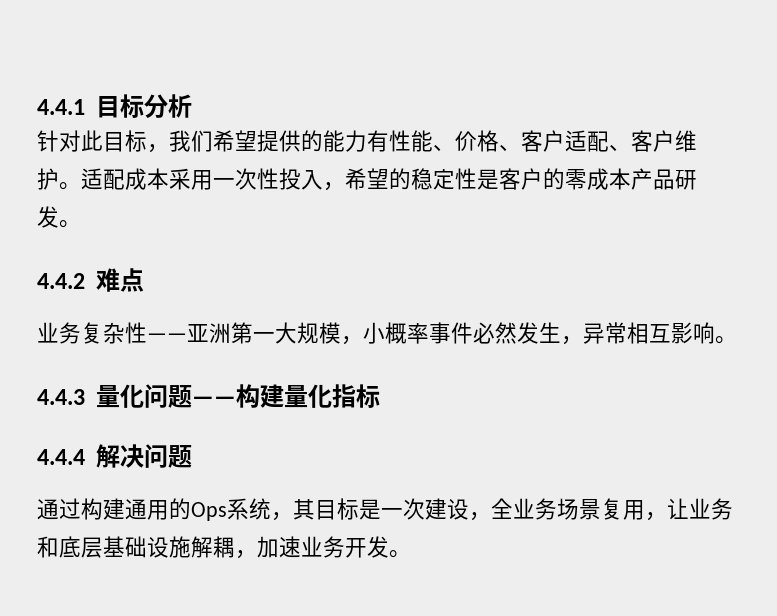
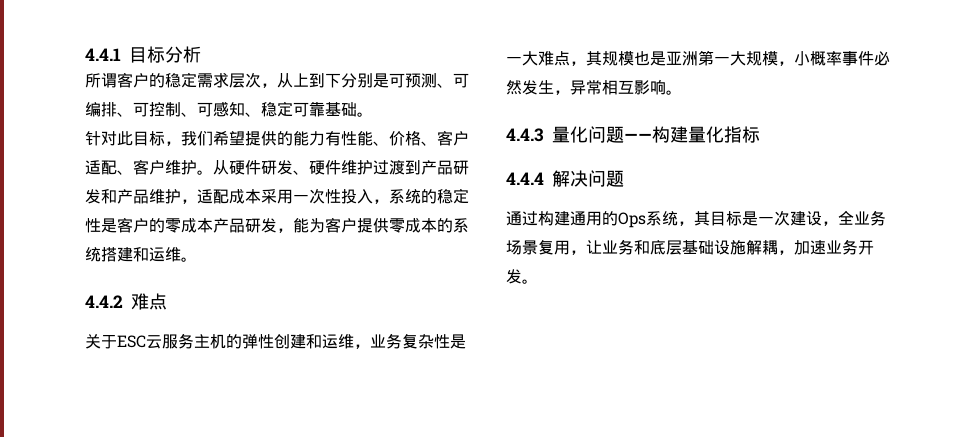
+ 所谓客户的稳定需求层次，从上到下分别是可预测、可编排、可控制、可感知、稳定可靠基础。
- 适配成本采用一次性投入，希望的稳定性是客户的零成本产品研发。
+ 从硬件研发、硬件维护过渡到产品研发和产品维护，适配成本采用一次性投入，系统的稳定性是客户的零成本产品研发，能为客户提供零成本的系统搭建和运维。
  4.4.2难点
- 业务复杂性——亚洲第一大规模，小概率事件必然发生，异常相互影响。
+ 关于ESC云服务主机的弹性创建和运维，业务复杂性是一大难点，其规模也是亚洲第一大规模，小概率事件必然发生，异常相互影响。

